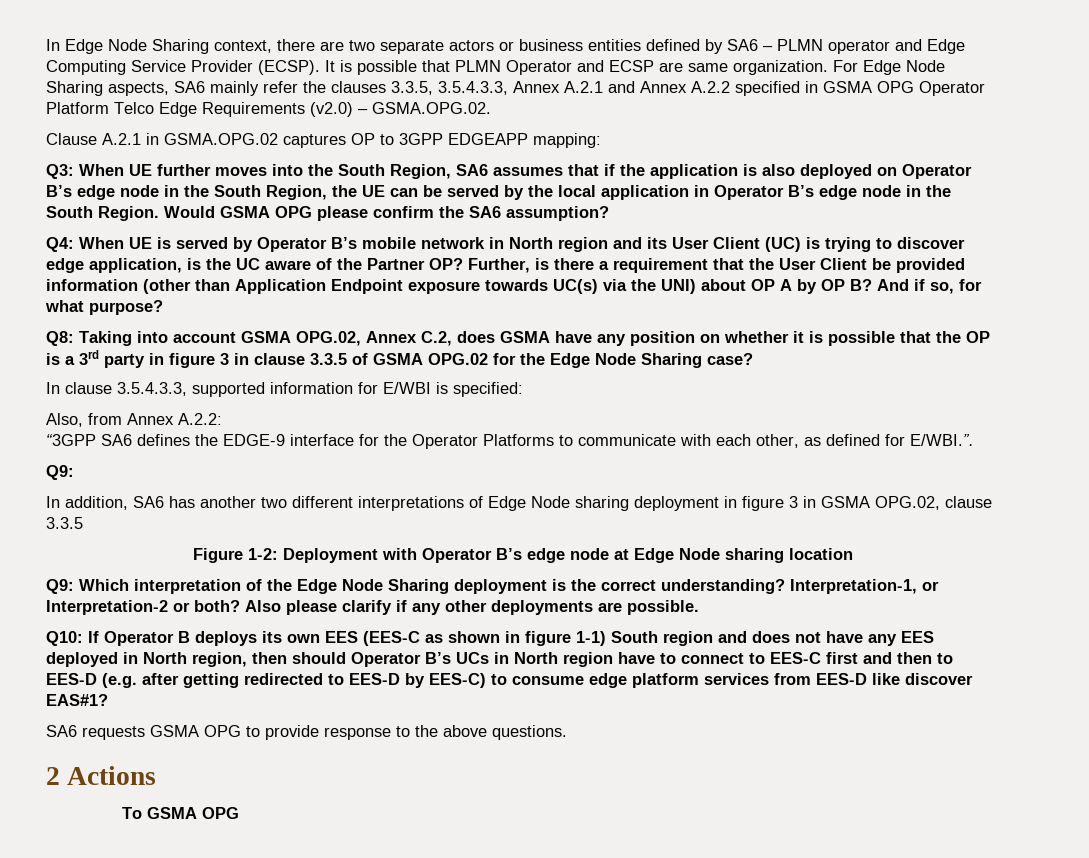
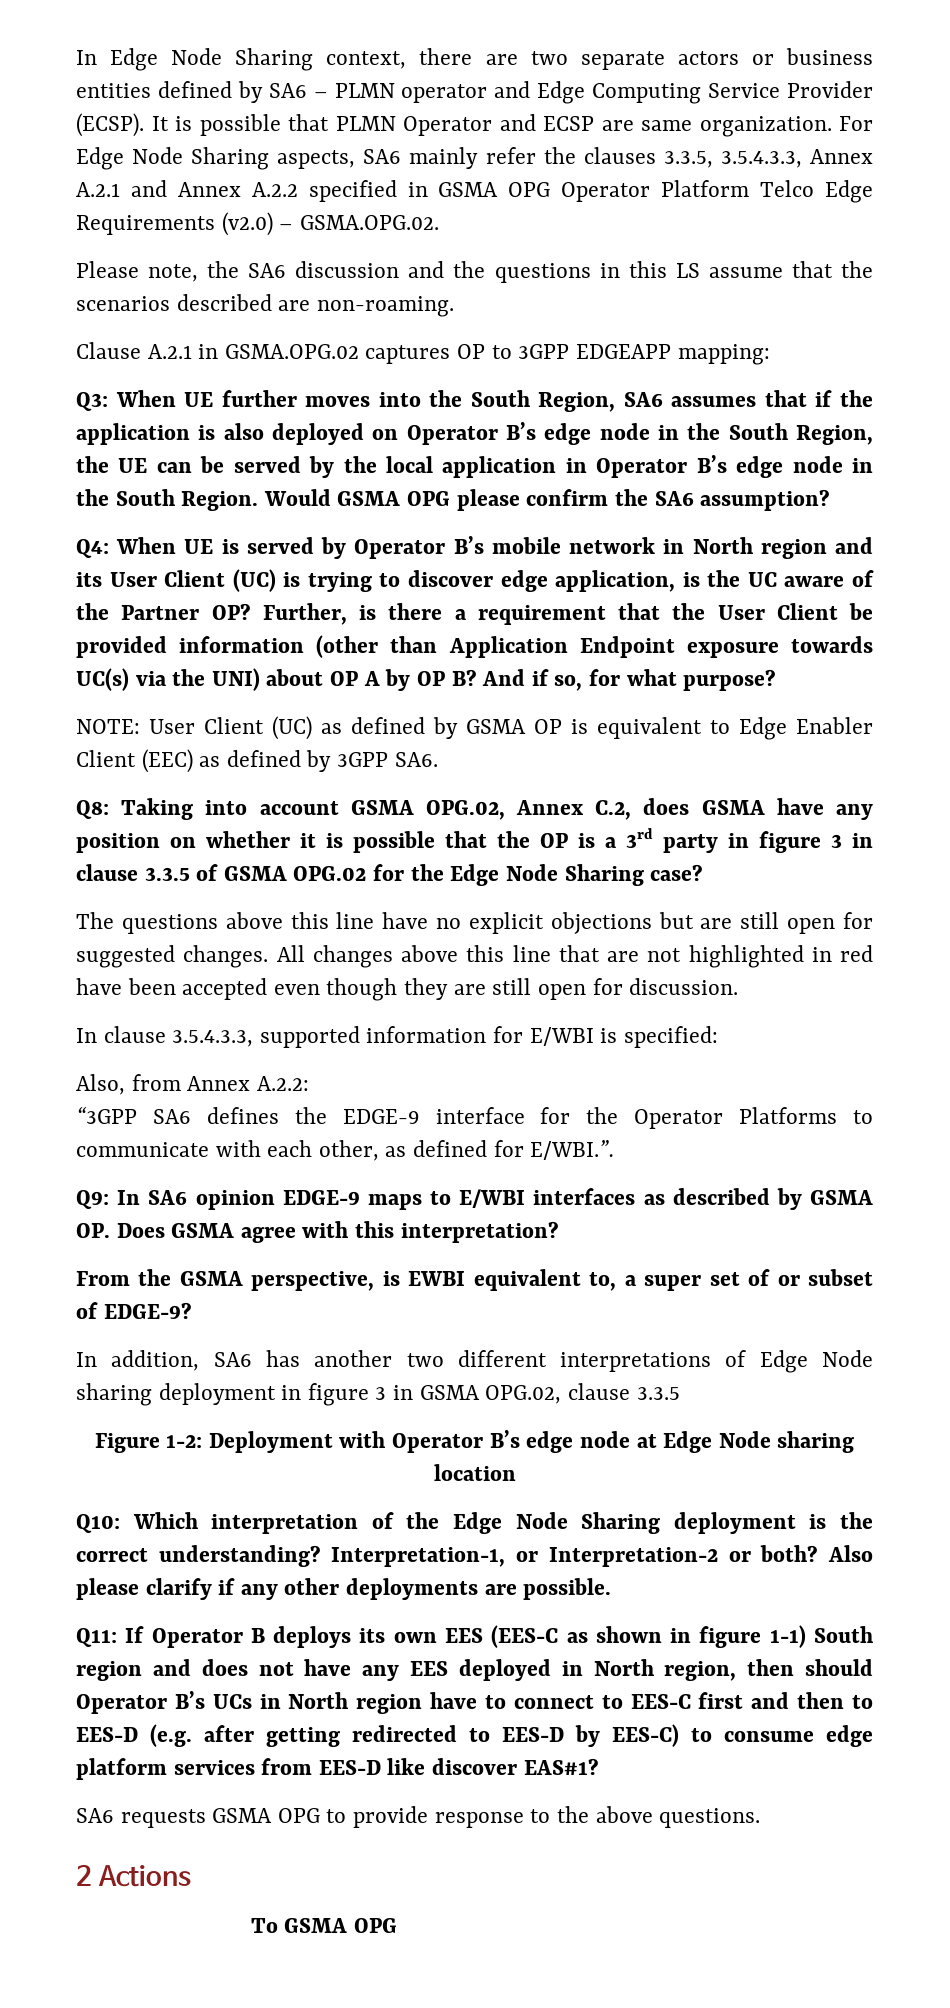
+ Please note, the SA6 discussion and the questions in this LS assume that the scenarios described are non-roaming.
+ NOTE: User Client (UC) as defined by GSMA OP is equivalent to Edge Enabler Client (EEC) as defined by 3GPP SA6.
+ The questions above this line have no explicit objections but are still open for suggested changes. All changes above this line that are not highlighted in red have been accepted even though they are still open for discussion.
  “3GPP SA6 defines the EDGE-9 interface for the Operator Platforms to communicate with each other, as defined for E/WBI.”.
- Q9:
+ Q9: In SA6 opinion EDGE-9 maps to E/WBI interfaces as described by GSMA OP. Does GSMA agree with this interpretation?
+ From the GSMA perspective, is EWBI equivalent to, a super set of or subset of EDGE-9?
- Q9: Which interpretation of the Edge Node Sharing deployment is the correct understanding?
+ Q10: Which interpretation of the Edge Node Sharing deployment is the correct understanding?
- Q10:
+ Q11:

